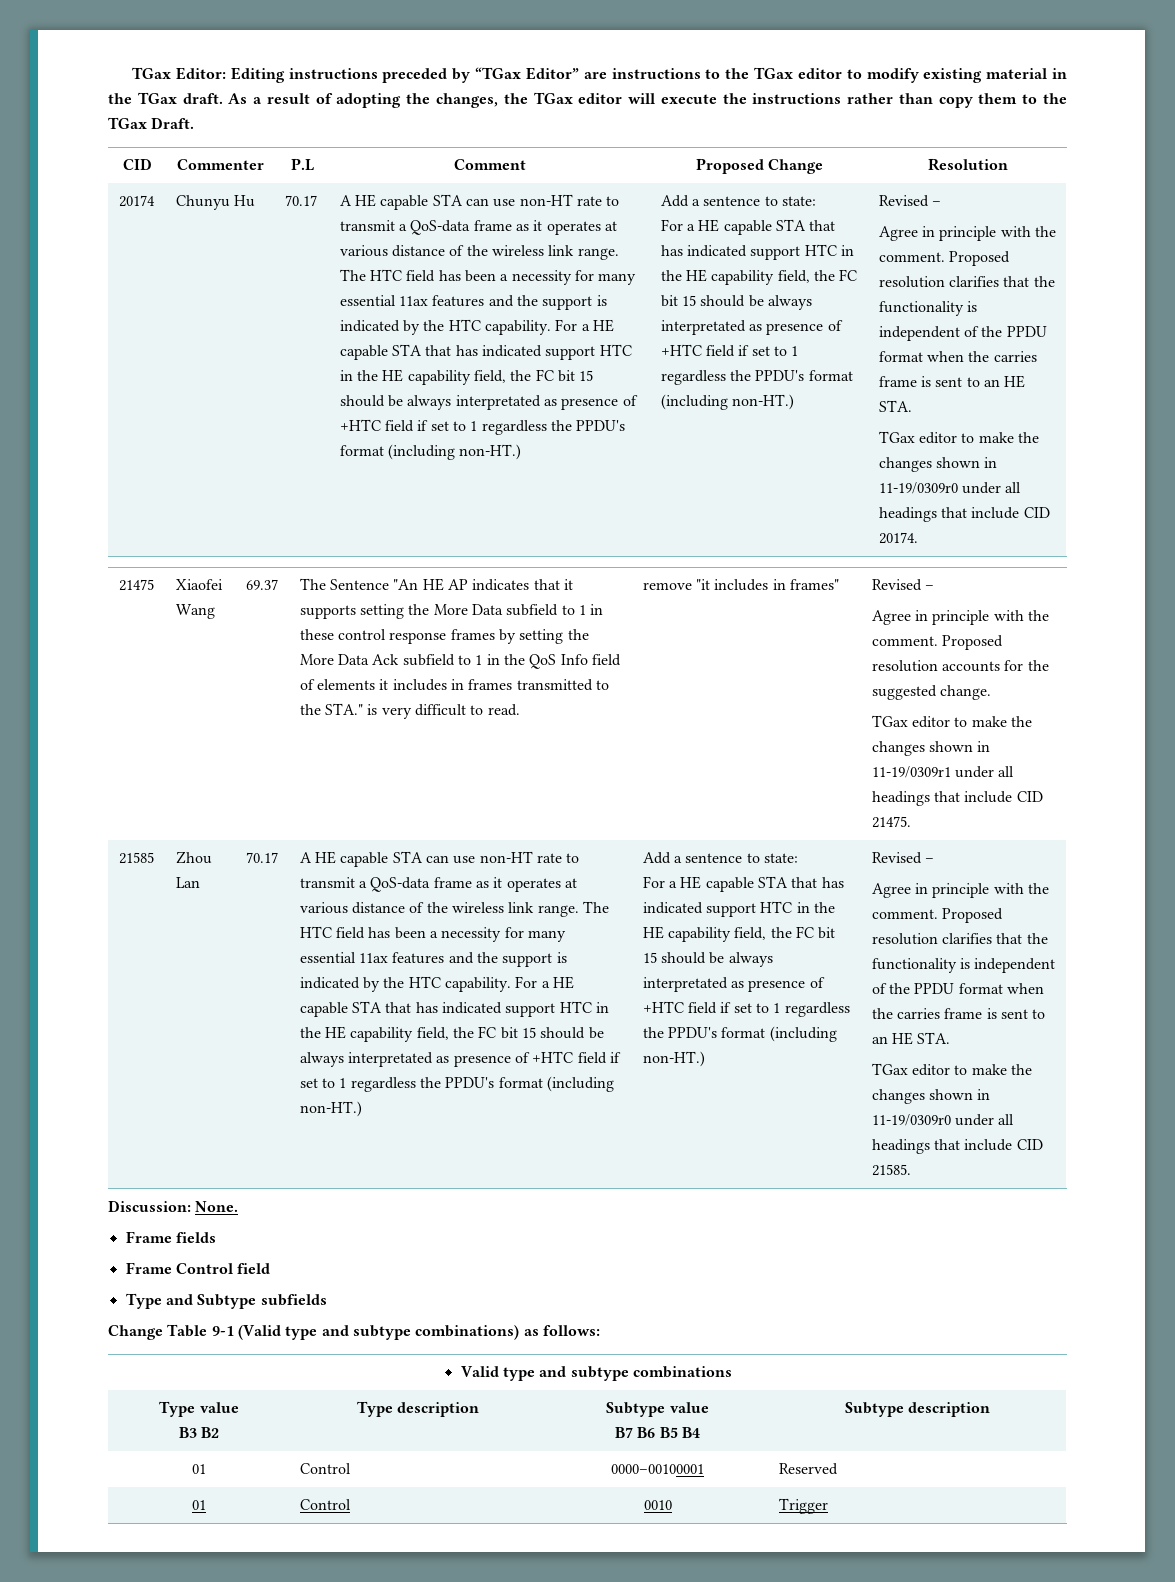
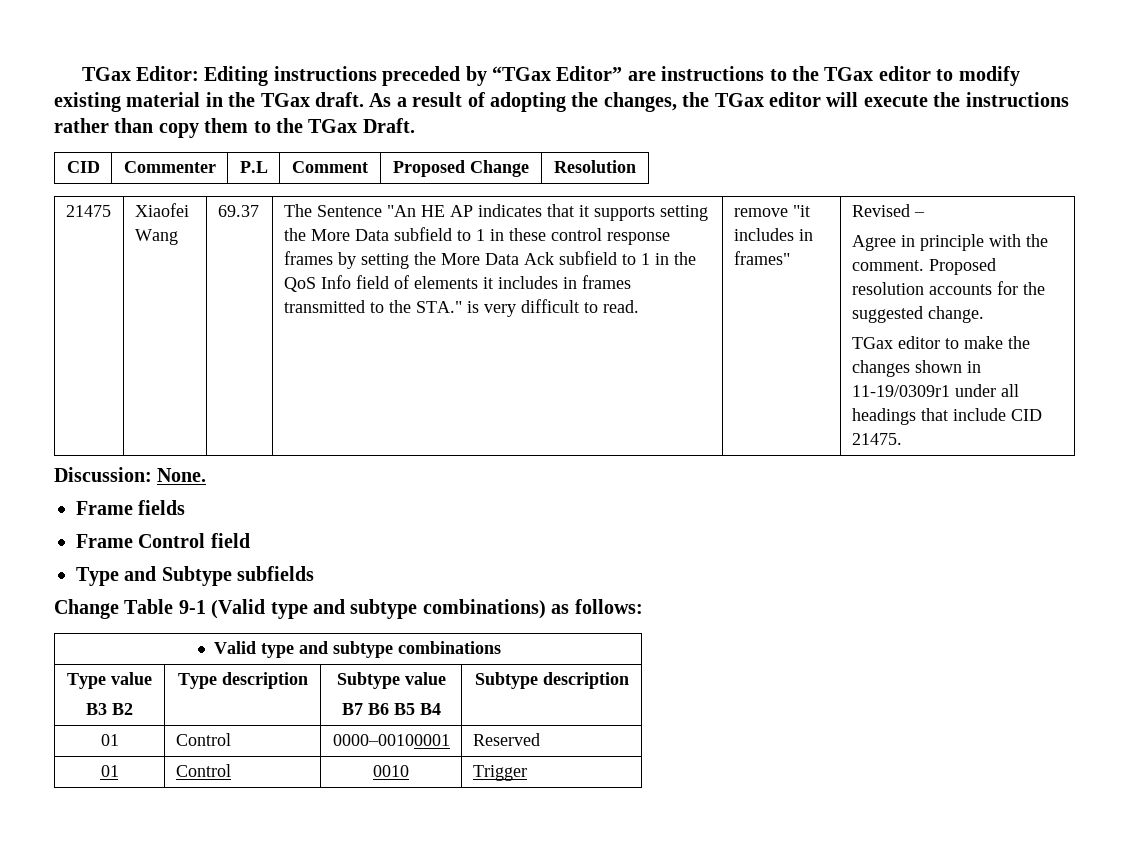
- 20174 | Chunyu Hu | 70.17 | A HE capable STA can use non-HT rate to transmit a QoS-data frame as it operates at various distance of the wireless link range. The HTC field has been a necessity for many essential 11ax features and the support is indicated by the HTC capability. For a HE capable STA that has indicated support HTC in the HE capability field, the FC bit 15 should be always interpretated as presence of +HTC field if set to 1 regardless the PPDU's format (including non-HT.) | Add a sentence to state:
- For a HE capable STA that has indicated support HTC in the HE capability field, the FC bit 15 should be always interpretated as presence of +HTC field if set to 1 regardless the PPDU's format (including non-HT.) | Revised –
- Agree in principle with the comment. Proposed resolution clarifies that the functionality is independent of the PPDU format when the carries frame is sent to an HE STA.
- TGax editor to make the changes shown in 11-19/0309r0 under all headings that include CID 20174.
- 21585 | Zhou Lan | 70.17 | A HE capable STA can use non-HT rate to transmit a QoS-data frame as it operates at various distance of the wireless link range. The HTC field has been a necessity for many essential 11ax features and the support is indicated by the HTC capability. For a HE capable STA that has indicated support HTC in the HE capability field, the FC bit 15 should be always interpretated as presence of +HTC field if set to 1 regardless the PPDU's format (including non-HT.) | Add a sentence to state:
- For a HE capable STA that has indicated support HTC in the HE capability field, the FC bit 15 should be always interpretated as presence of +HTC field if set to 1 regardless the PPDU's format (including non-HT.) | Revised –
- Agree in principle with the comment. Proposed resolution clarifies that the functionality is independent of the PPDU format when the carries frame is sent to an HE STA.
- TGax editor to make the changes shown in 11-19/0309r0 under all headings that include CID 21585.

